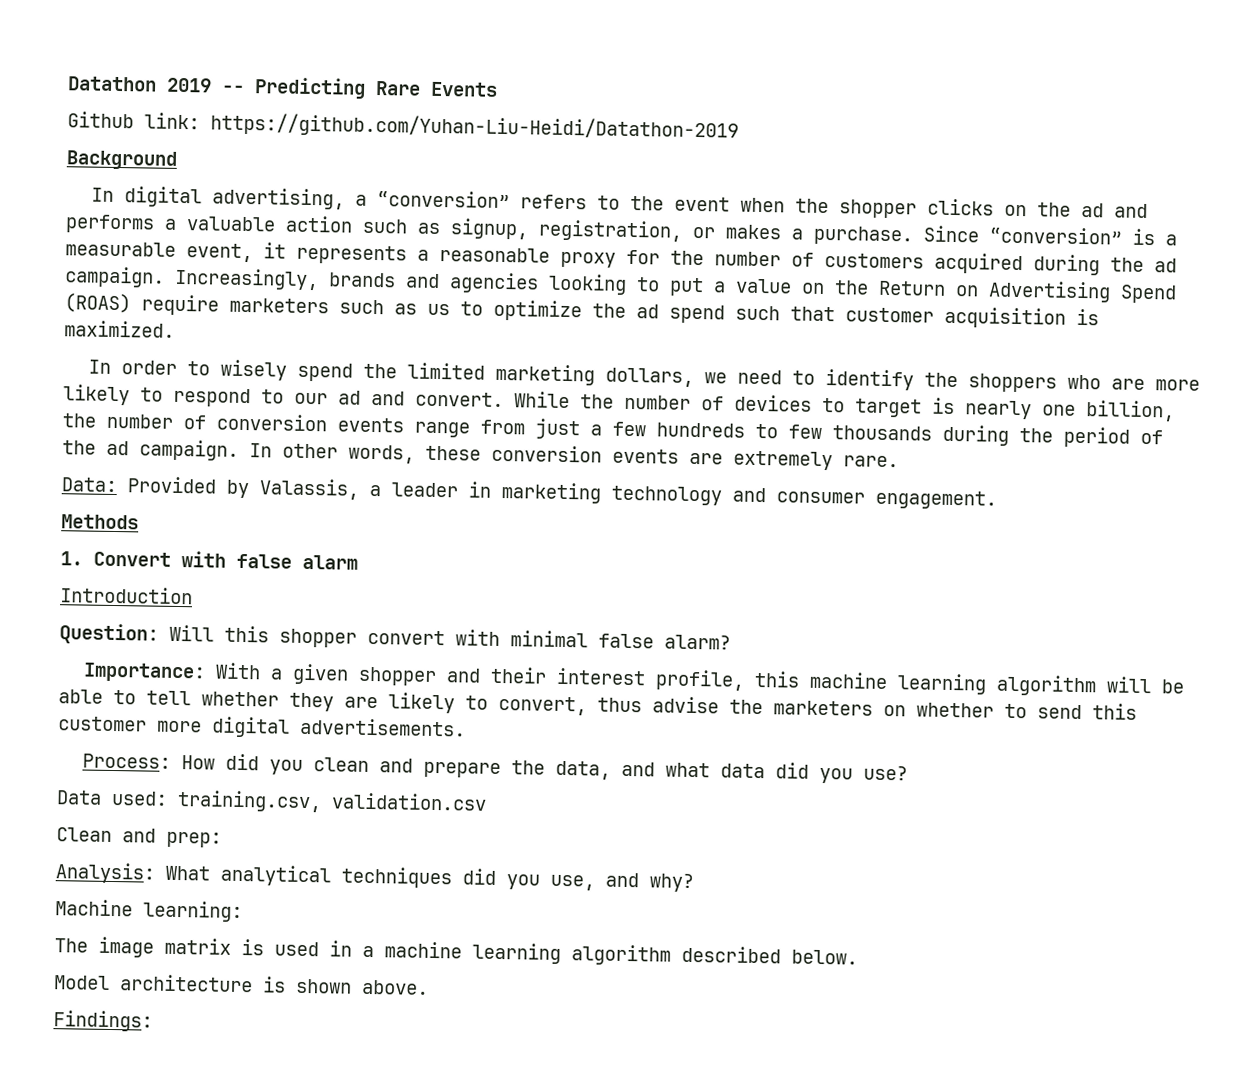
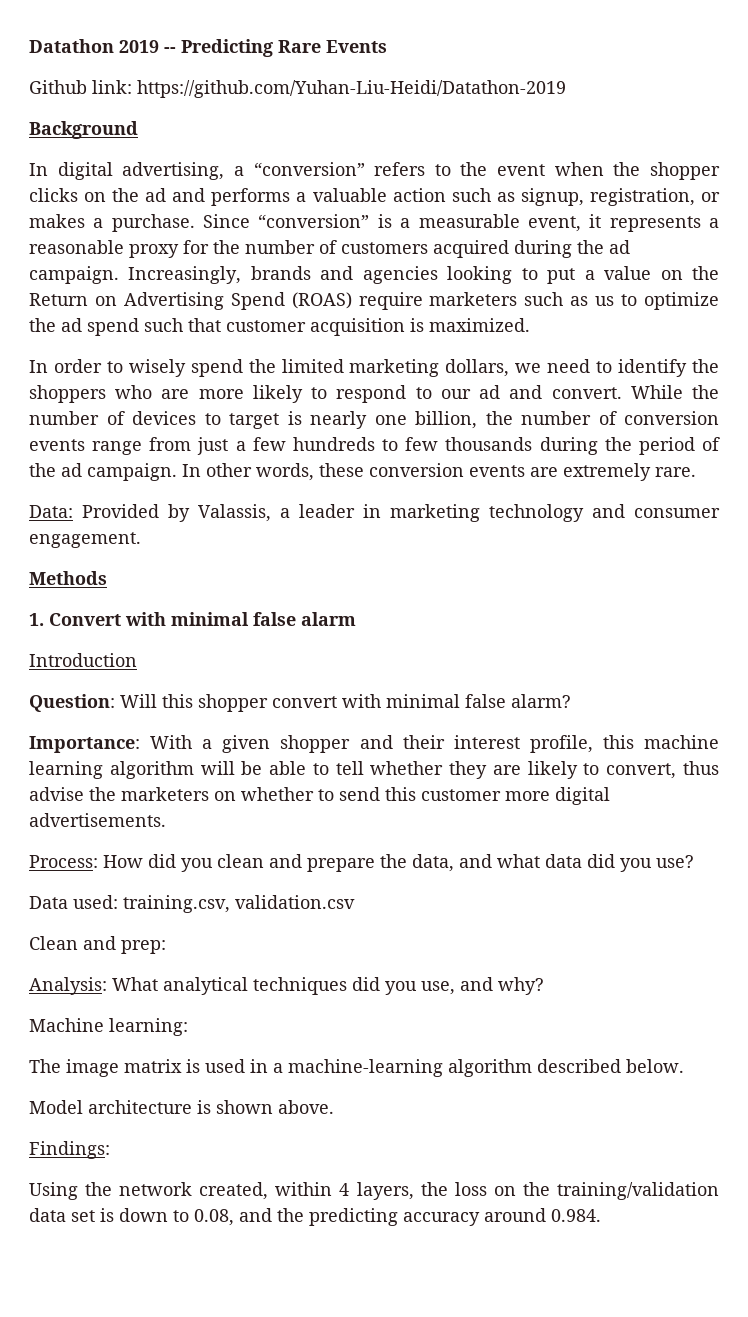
- 1. Convert with false alarm
+ 1. Convert with minimal false alarm
- The image matrix is used in a machine learning algorithm described below.
+ The image matrix is used in a machine-learning algorithm described below.
+ Using the network created, within 4 layers, the loss on the training/validation data set is down to 0.08, and the predicting accuracy around 0.984.

